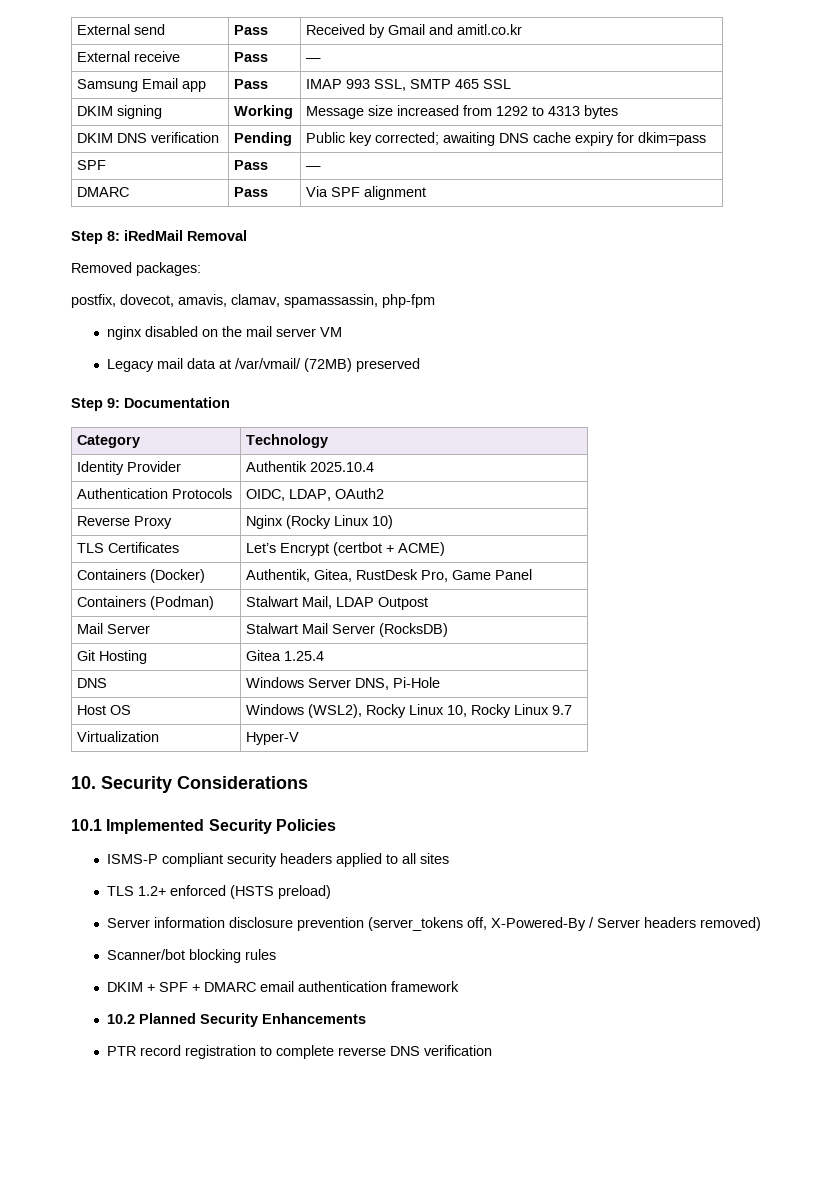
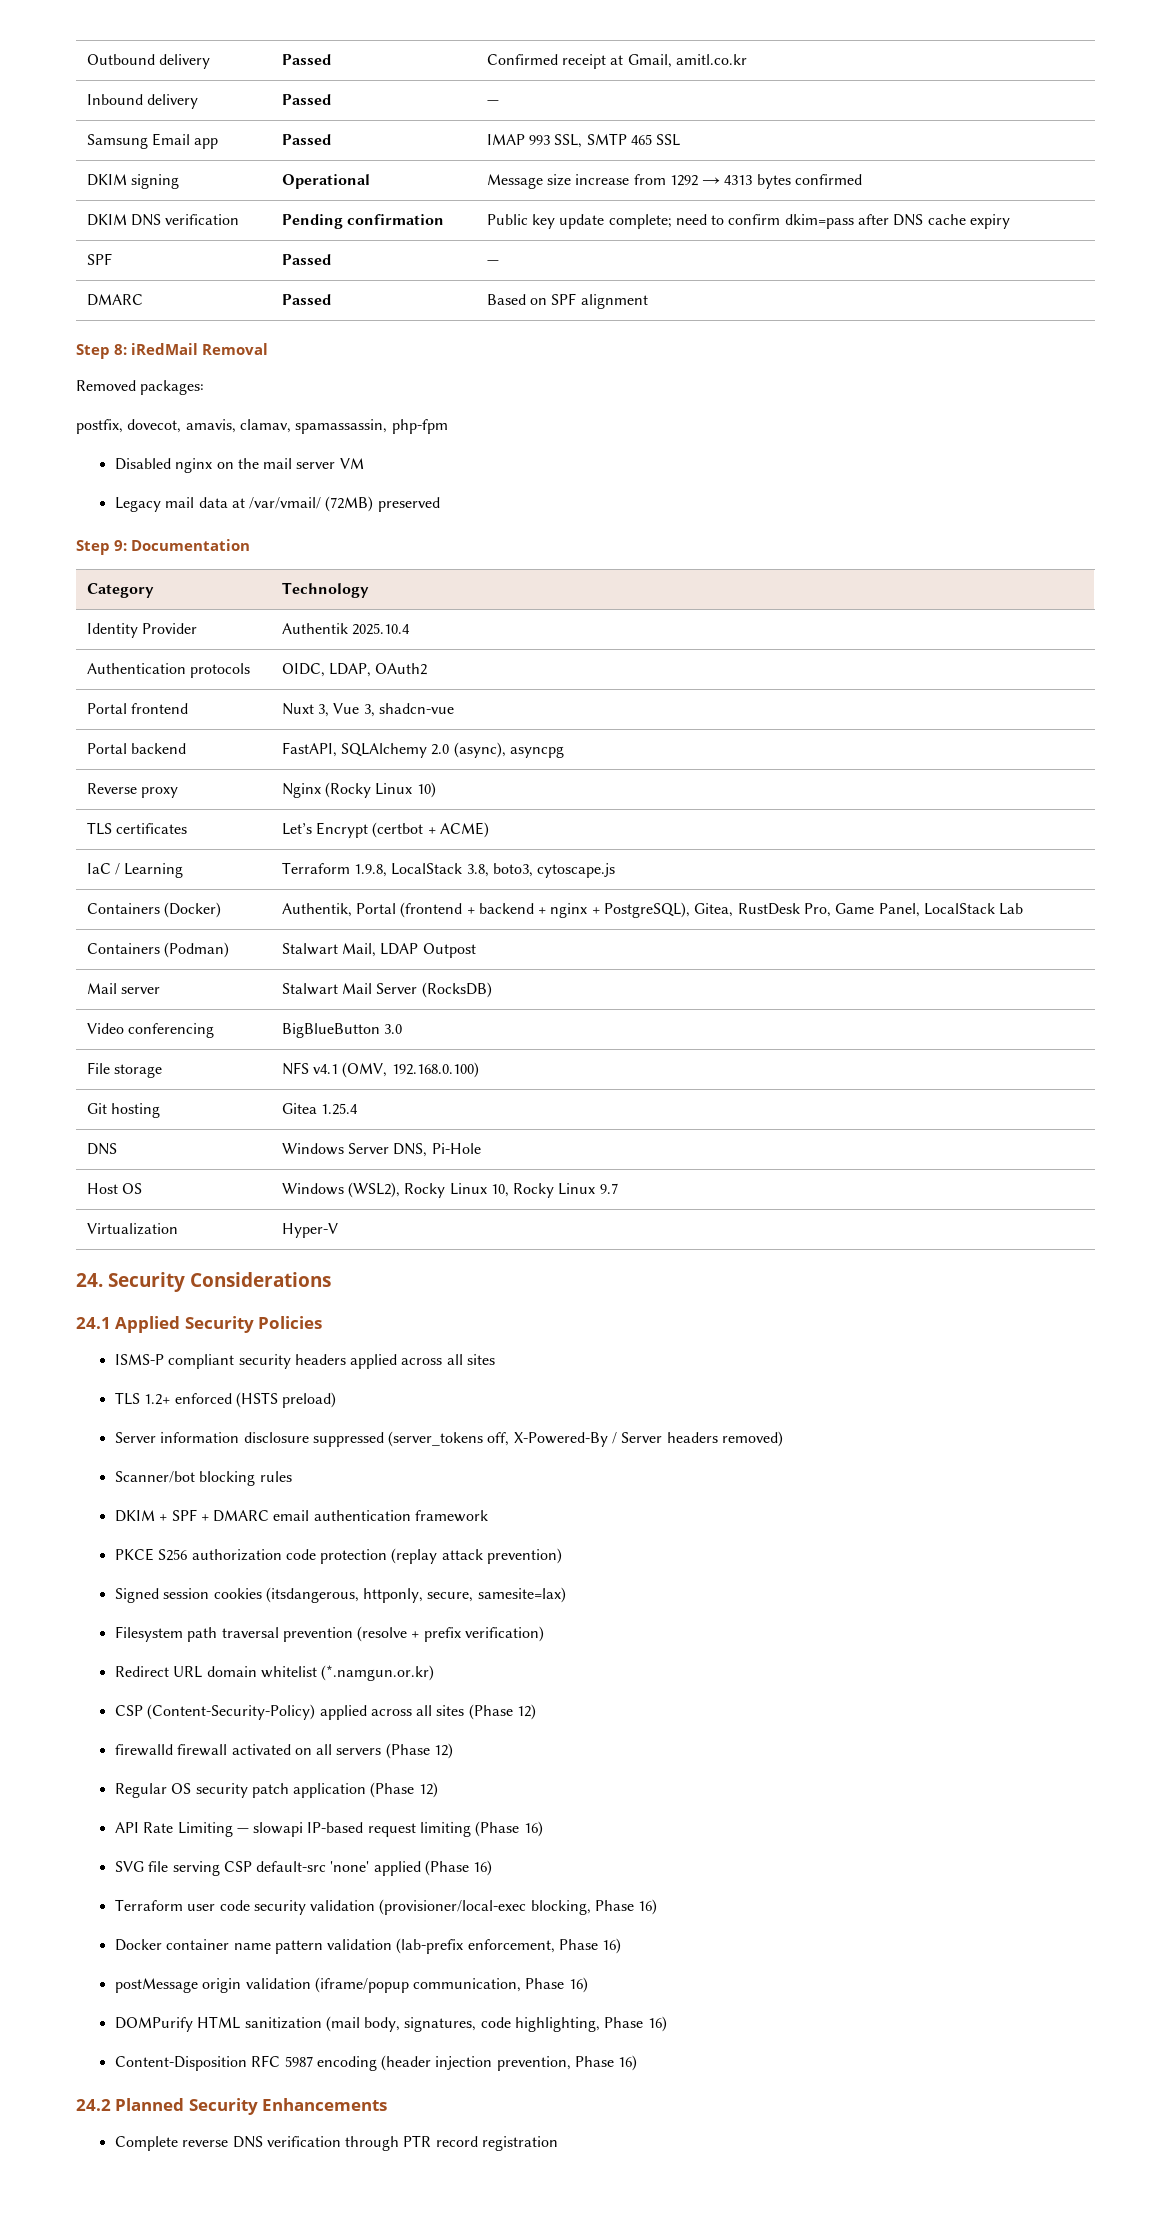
- External send | Pass | Received by Gmail and amitl.co.kr
- External receive | Pass | —
+ Outbound delivery | Passed | Confirmed receipt at Gmail, amitl.co.kr
+ Inbound delivery | Passed | —
- Samsung Email app | Pass | IMAP 993 SSL, SMTP 465 SSL
+ Samsung Email app | Passed | IMAP 993 SSL, SMTP 465 SSL
- DKIM signing | Working | Message size increased from 1292 to 4313 bytes
+ DKIM signing | Operational | Message size increase from 1292 → 4313 bytes confirmed
- DKIM DNS verification | Pending | Public key corrected; awaiting DNS cache expiry for dkim=pass
+ DKIM DNS verification | Pending confirmation | Public key update complete; need to confirm dkim=pass after DNS cache expiry
- SPF | Pass | —
+ SPF | Passed | —
- DMARC | Pass | Via SPF alignment
+ DMARC | Passed | Based on SPF alignment
- nginx disabled on the mail server VM
+ Disabled nginx on the mail server VM
- Authentication Protocols | OIDC, LDAP, OAuth2
+ Authentication protocols | OIDC, LDAP, OAuth2
+ Portal frontend | Nuxt 3, Vue 3, shadcn-vue
+ Portal backend | FastAPI, SQLAlchemy 2.0 (async), asyncpg
- Reverse Proxy | Nginx (Rocky Linux 10)
+ Reverse proxy | Nginx (Rocky Linux 10)
- TLS Certificates | Let’s Encrypt (certbot + ACME)
+ TLS certificates | Let’s Encrypt (certbot + ACME)
- Containers (Docker) | Authentik, Gitea, RustDesk Pro, Game Panel
+ IaC / Learning | Terraform 1.9.8, LocalStack 3.8, boto3, cytoscape.js
+ Containers (Docker) | Authentik, Portal (frontend + backend + nginx + PostgreSQL), Gitea, RustDesk Pro, Game Panel, LocalStack Lab
- Mail Server | Stalwart Mail Server (RocksDB)
+ Mail server | Stalwart Mail Server (RocksDB)
+ Video conferencing | BigBlueButton 3.0
+ File storage | NFS v4.1 (OMV, 192.168.0.100)
- Git Hosting | Gitea 1.25.4
+ Git hosting | Gitea 1.25.4
- 10. Security Considerations
+ 24. Security Considerations
- 10.1 Implemented Security Policies
+ 24.1 Applied Security Policies
- ISMS-P compliant security headers applied to all sites
+ ISMS-P compliant security headers applied across all sites
- Server information disclosure prevention (server_tokens off, X-Powered-By / Server headers removed)
+ Server information disclosure suppressed (server_tokens off, X-Powered-By / Server headers removed)
- 10.2 Planned Security Enhancements
- PTR record registration to complete reverse DNS verification
+ PKCE S256 authorization code protection (replay attack prevention)
+ Signed session cookies (itsdangerous, httponly, secure, samesite=lax)
+ Filesystem path traversal prevention (resolve + prefix verification)
+ Redirect URL domain whitelist (*.namgun.or.kr)
+ CSP (Content-Security-Policy) applied across all sites (Phase 12)
+ firewalld firewall activated on all servers (Phase 12)
+ Regular OS security patch application (Phase 12)
+ API Rate Limiting — slowapi IP-based request limiting (Phase 16)
+ SVG file serving CSP default-src 'none' applied (Phase 16)
+ Terraform user code security validation (provisioner/local-exec blocking, Phase 16)
+ Docker container name pattern validation (lab-prefix enforcement, Phase 16)
+ postMessage origin validation (iframe/popup communication, Phase 16)
+ DOMPurify HTML sanitization (mail body, signatures, code highlighting, Phase 16)
+ Content-Disposition RFC 5987 encoding (header injection prevention, Phase 16)
+ 24.2 Planned Security Enhancements
+ Complete reverse DNS verification through PTR record registration

